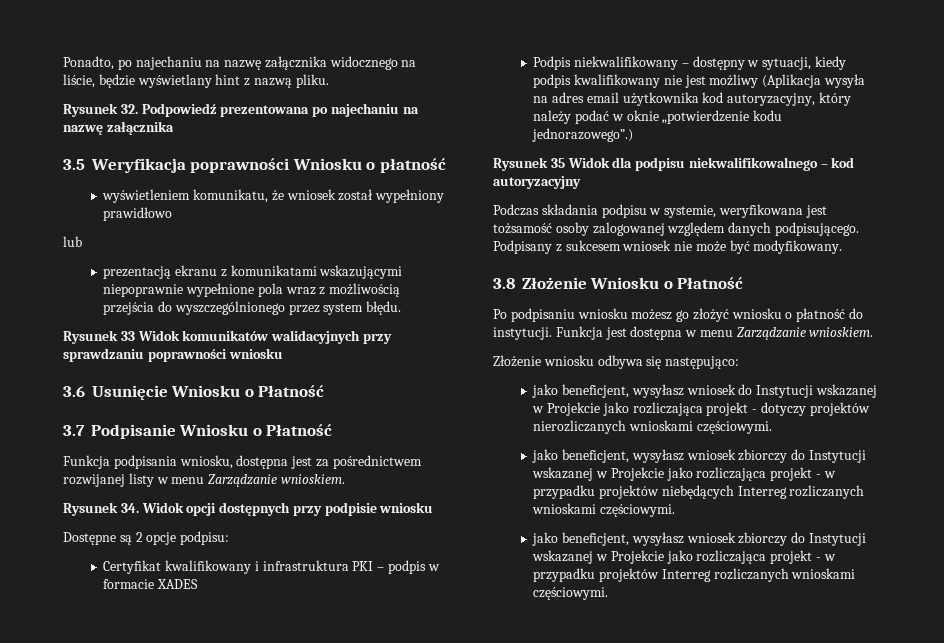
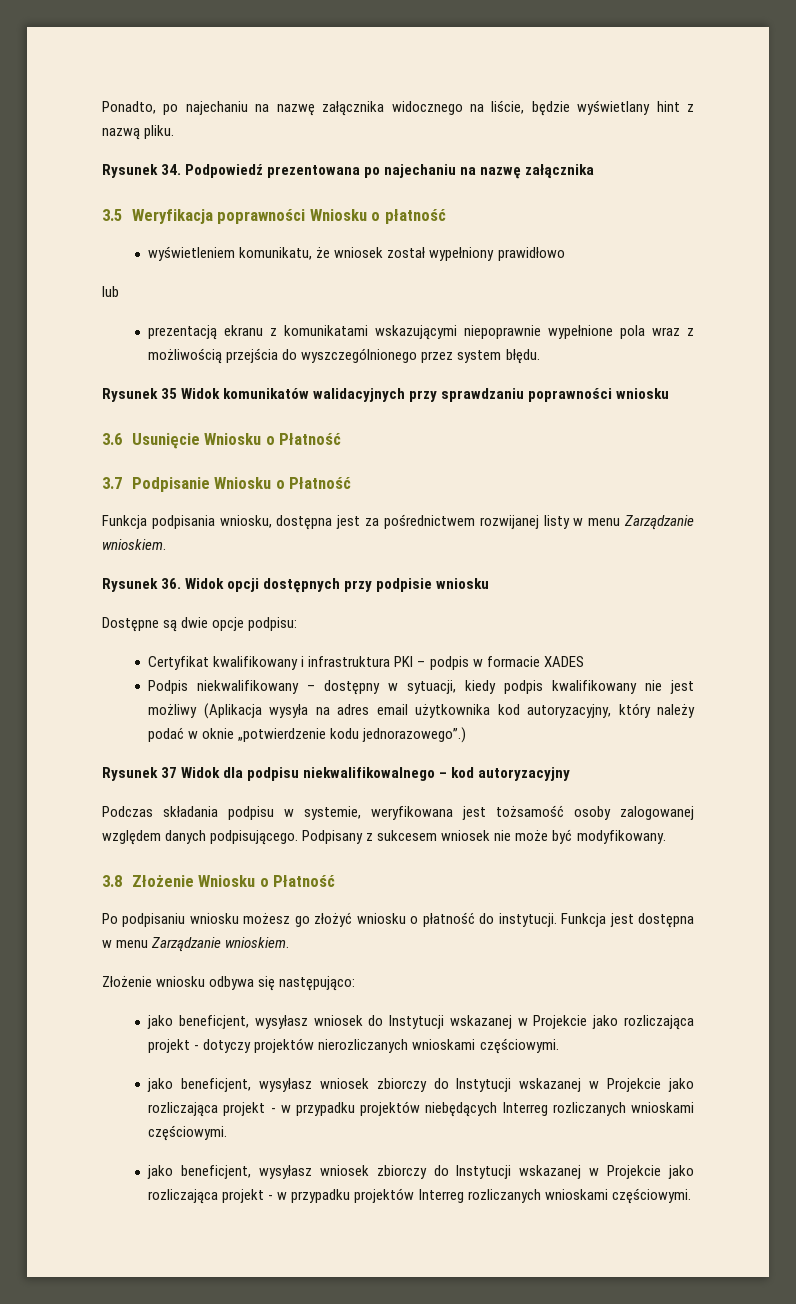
- Rysunek 32. Podpowiedź prezentowana po najechaniu na nazwę załącznika
+ Rysunek 34. Podpowiedź prezentowana po najechaniu na nazwę załącznika
- Rysunek 33 Widok komunikatów walidacyjnych przy sprawdzaniu poprawności wniosku
+ Rysunek 35 Widok komunikatów walidacyjnych przy sprawdzaniu poprawności wniosku
- Rysunek 34. Widok opcji dostępnych przy podpisie wniosku
+ Rysunek 36. Widok opcji dostępnych przy podpisie wniosku
- Dostępne są 2 opcje podpisu:
+ Dostępne są dwie opcje podpisu:
- Rysunek 35 Widok dla podpisu niekwalifikowalnego – kod autoryzacyjny
+ Rysunek 37 Widok dla podpisu niekwalifikowalnego – kod autoryzacyjny

